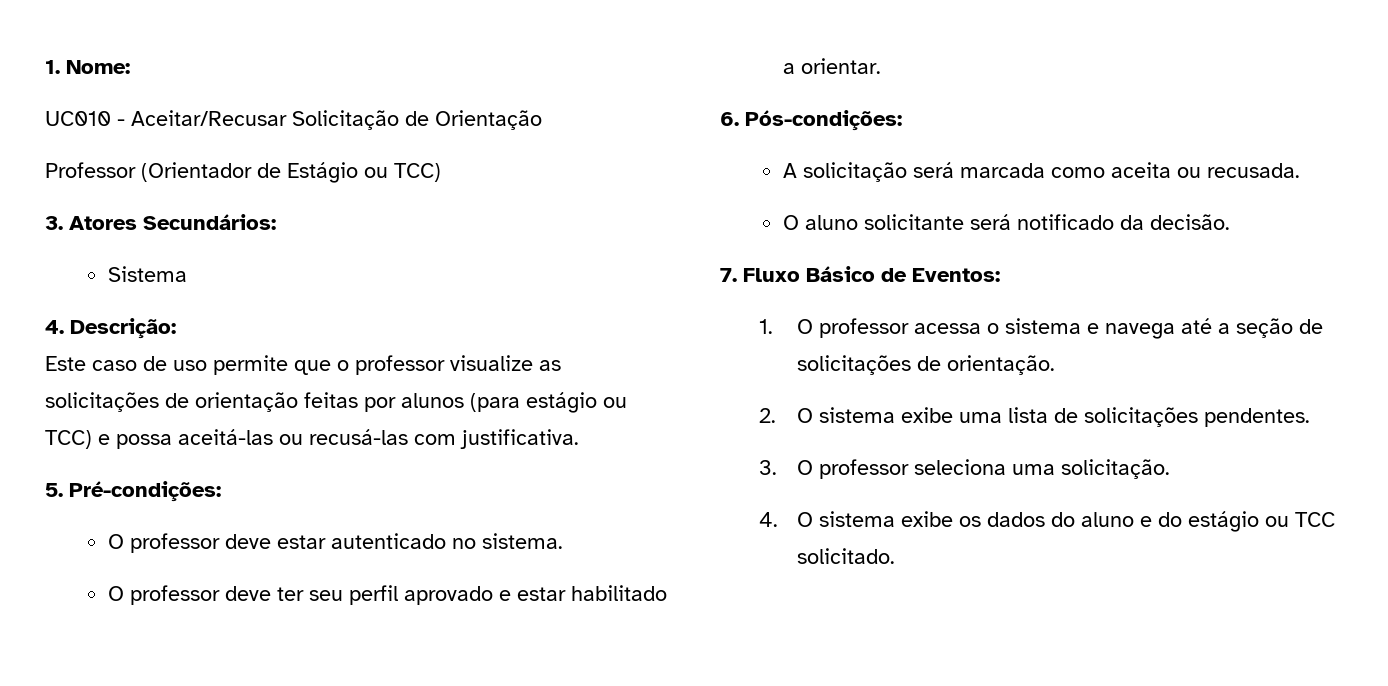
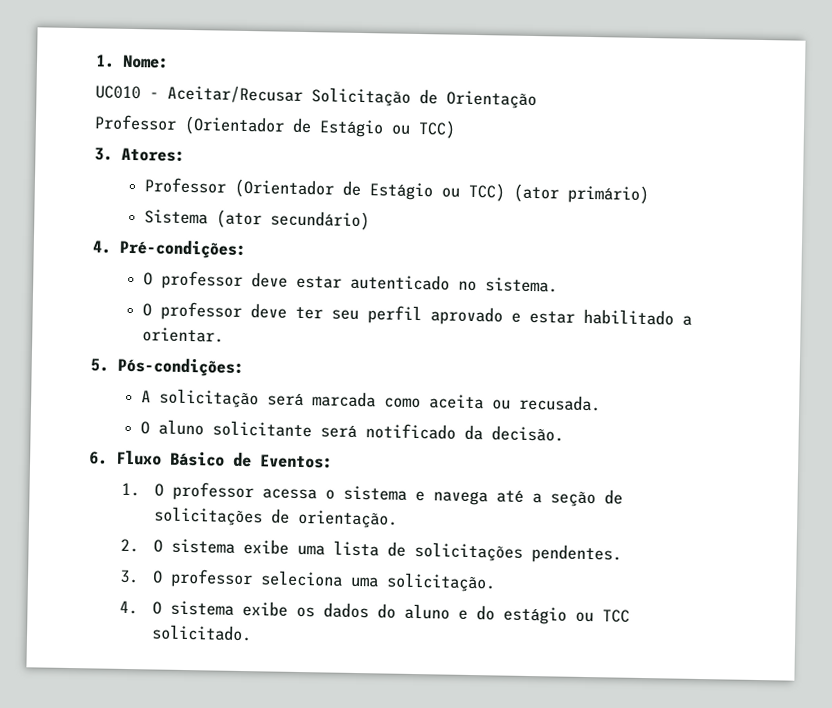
- 3. Atores Secundários:
+ 3. Atores:
+ Professor (Orientador de Estágio ou TCC) (ator primário)
- Sistema
- 4. Descrição:
- Este caso de uso permite que o professor visualize as solicitações de orientação feitas por alunos (para estágio ou TCC) e possa aceitá-las ou recusá-las com justificativa.
- 5. Pré-condições:
+ Sistema (ator secundário)
+ 4. Pré-condições:
- 6. Pós-condições:
+ 5. Pós-condições:
- 7. Fluxo Básico de Eventos:
+ 6. Fluxo Básico de Eventos:

